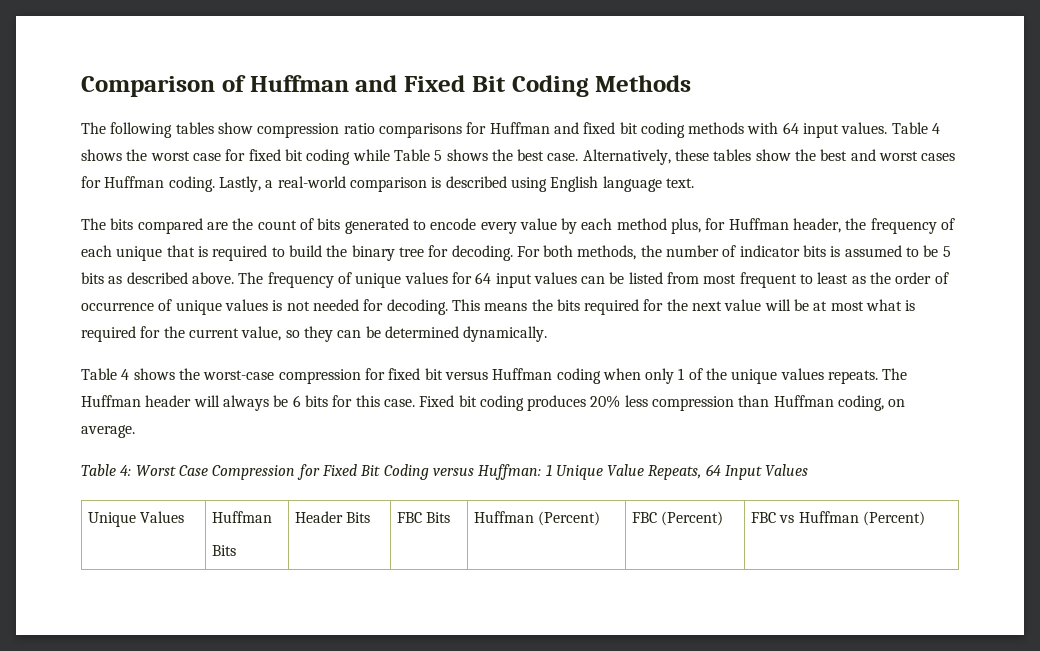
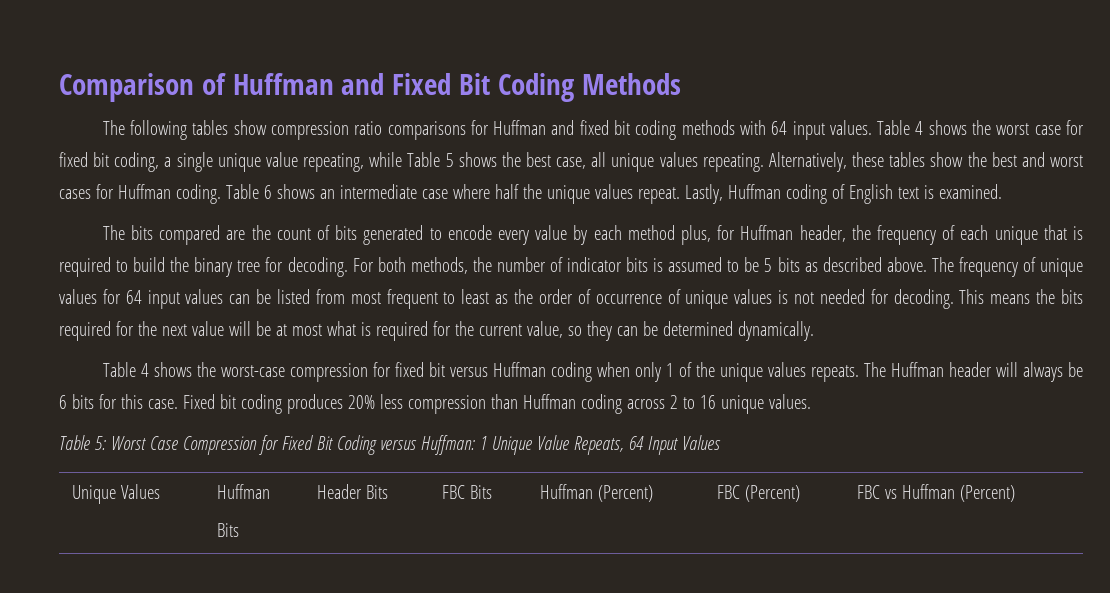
- Table 4 shows the worst case for fixed bit coding while Table 5 shows the best case.
+ Table 4 shows the worst case for fixed bit coding, a single unique value repeating, while Table 5 shows the best case, all unique values repeating.
- Lastly, a real-world comparison is described using English language text.
+ Table 6 shows an intermediate case where half the unique values repeat. Lastly, Huffman coding of English text is examined.
- Fixed bit coding produces 20% less compression than Huffman coding, on average.
- Table 4: Worst Case Compression for Fixed Bit Coding versus Huffman: 1 Unique Value Repeats, 64 Input Values
+ Fixed bit coding produces 20% less compression than Huffman coding across 2 to 16 unique values.
+ Table 5: Worst Case Compression for Fixed Bit Coding versus Huffman: 1 Unique Value Repeats, 64 Input Values

